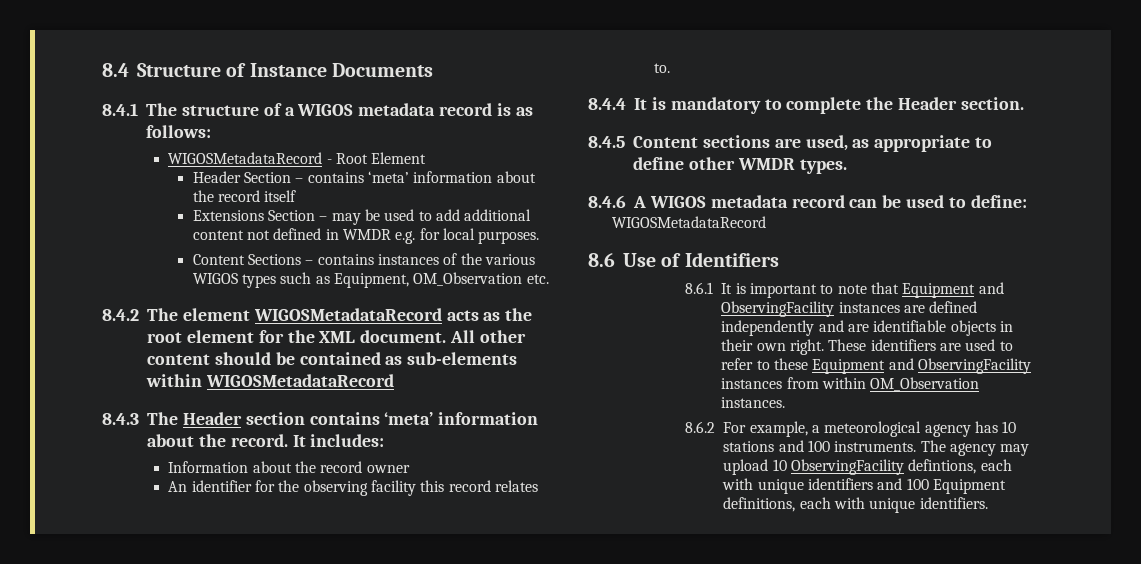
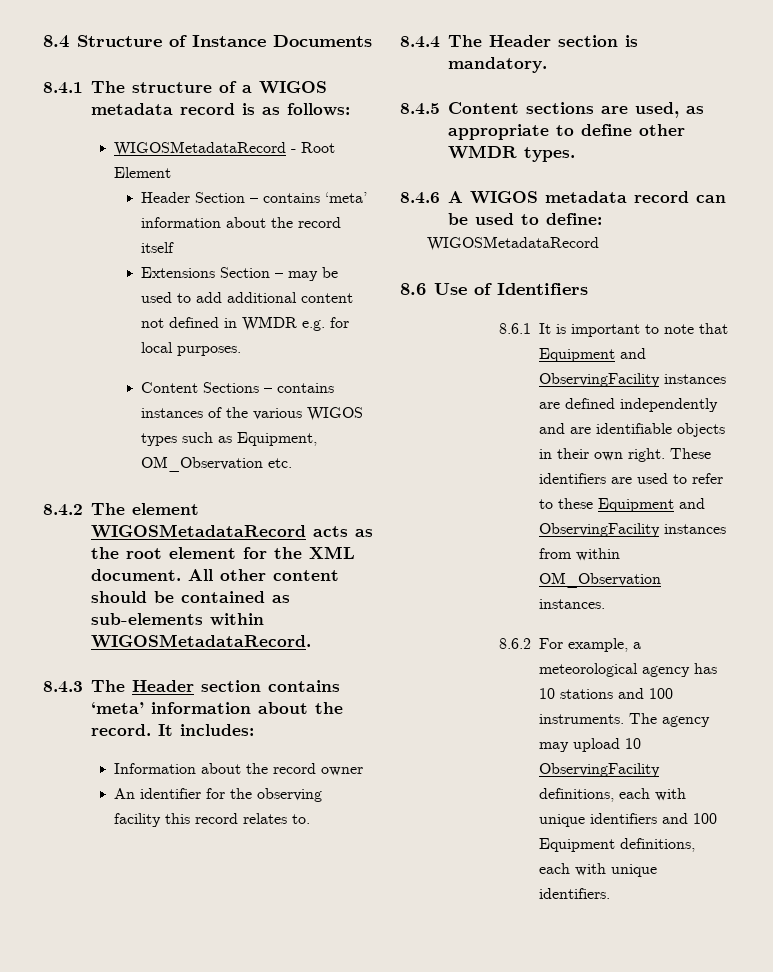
- All other content should be contained as sub-elements within WIGOSMetadataRecord
+ All other content should be contained as sub-elements within WIGOSMetadataRecord.
- 8.4.4 It is mandatory to complete the Header section.
+ 8.4.4 The Header section is mandatory.
- The agency may upload 10 ObservingFacility defintions, each with unique identifiers and 100 Equipment definitions, each with unique identifiers.
+ The agency may upload 10 ObservingFacility definitions, each with unique identifiers and 100 Equipment definitions, each with unique identifiers.

